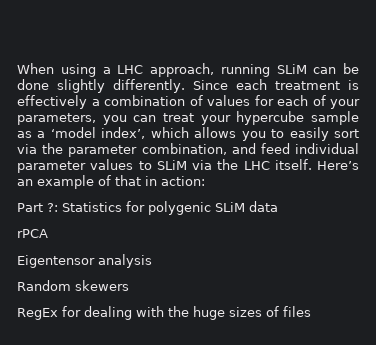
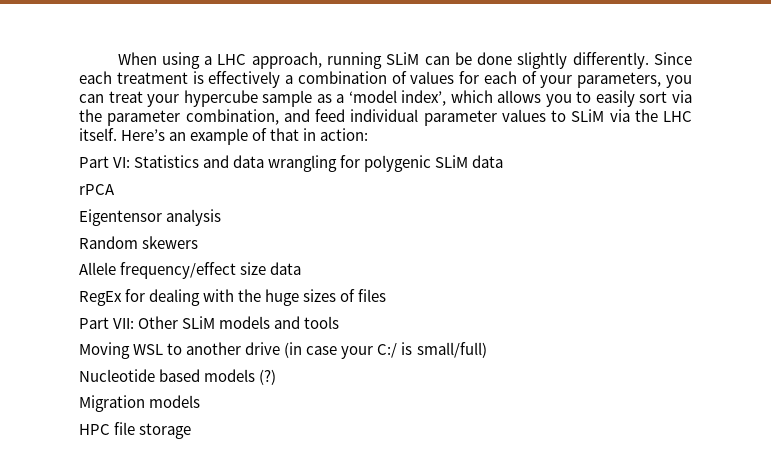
- Part ?: Statistics for polygenic SLiM data
+ Part VI: Statistics and data wrangling for polygenic SLiM data
+ Allele frequency/effect size data
+ Part VII: Other SLiM models and tools
+ Moving WSL to another drive (in case your C:/ is small/full)
+ Nucleotide based models (?)
+ Migration models
+ HPC file storage

